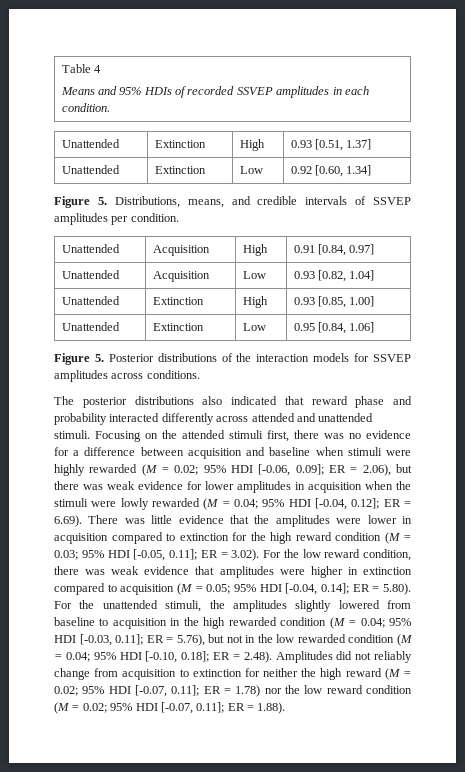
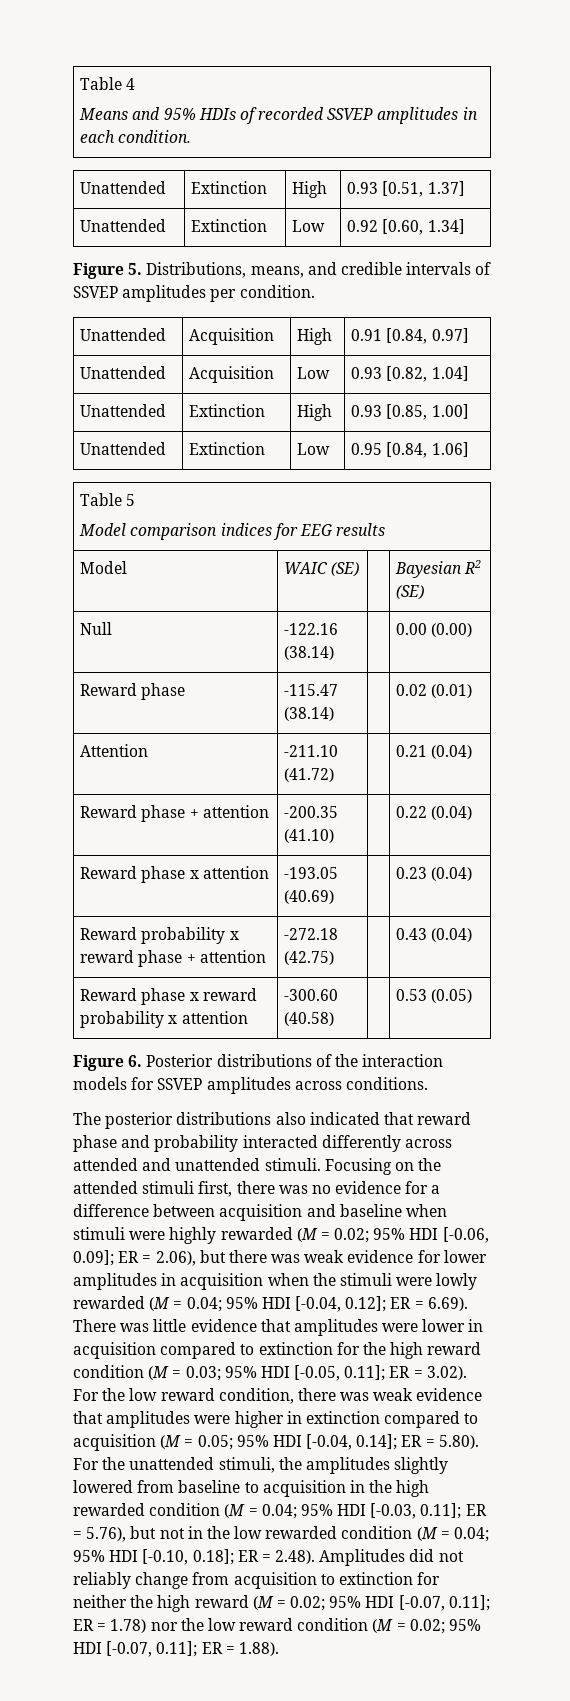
- Figure 5. Posterior distributions of the interaction models for SSVEP amplitudes across conditions.
+ Table 5
+ Model comparison indices for EEG results
+ Model | WAIC (SE) | | Bayesian R2 (SE)
+ Null | -122.16 (38.14) | | 0.00 (0.00)
+ Reward phase | -115.47 (38.14) | | 0.02 (0.01)
+ Attention | -211.10 (41.72) | | 0.21 (0.04)
+ Reward phase + attention | -200.35 (41.10) | | 0.22 (0.04)
+ Reward phase x attention | -193.05 (40.69) | | 0.23 (0.04)
+ Reward probability x reward phase + attention | -272.18 (42.75) | | 0.43 (0.04)
+ Reward phase x reward probability x attention | -300.60 (40.58) | | 0.53 (0.05)
+ Figure 6. Posterior distributions of the interaction models for SSVEP amplitudes across conditions.
- ER = 6.69). There was little evidence that the amplitudes were lower in acquisition compared to extinction for the high reward condition (M = 0.03;
+ ER = 6.69). There was little evidence that amplitudes were lower in acquisition compared to extinction for the high reward condition (M = 0.03;

